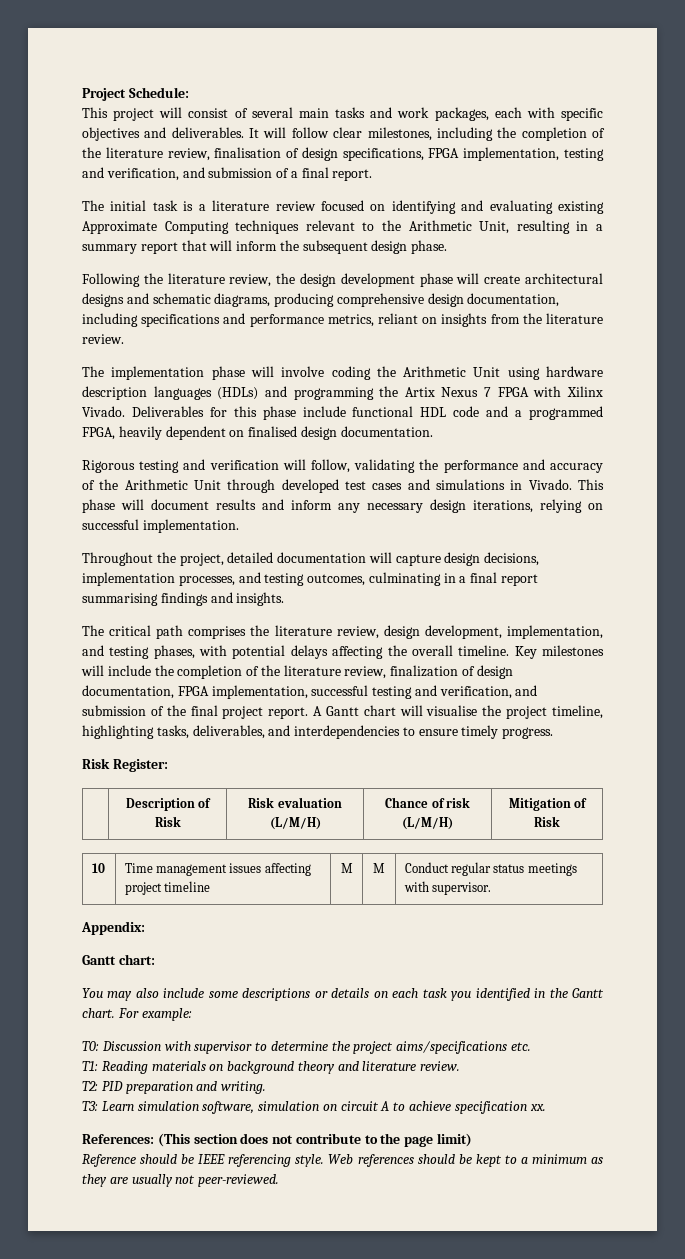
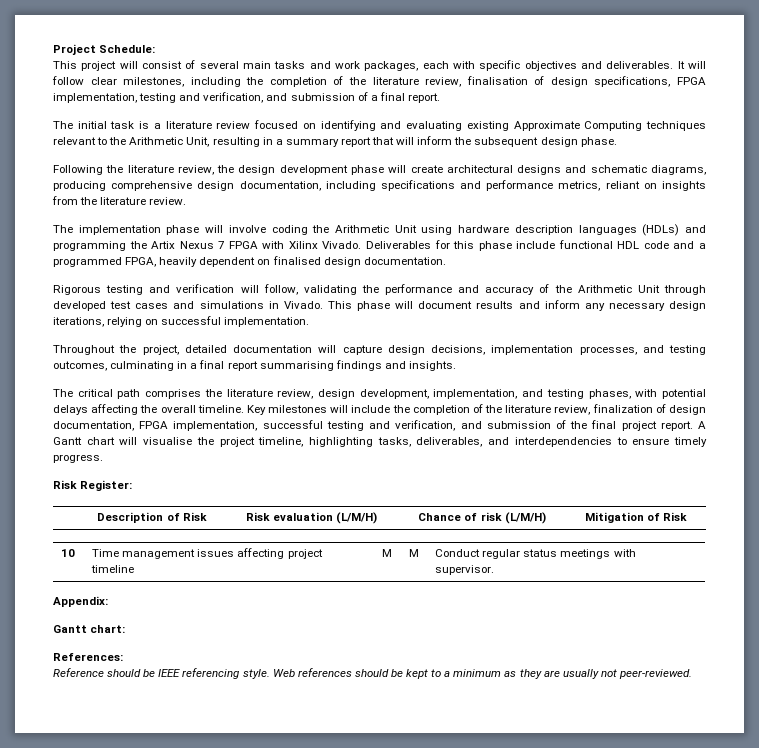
- You may also include some descriptions or details on each task you identified in the Gantt chart. For example:
- T0: Discussion with supervisor to determine the project aims/specifications etc.
- T1: Reading materials on background theory and literature review.
- T2: PID preparation and writing.
- T3: Learn simulation software, simulation on circuit A to achieve specification xx.
- References: (This section does not contribute to the page limit)
+ References:

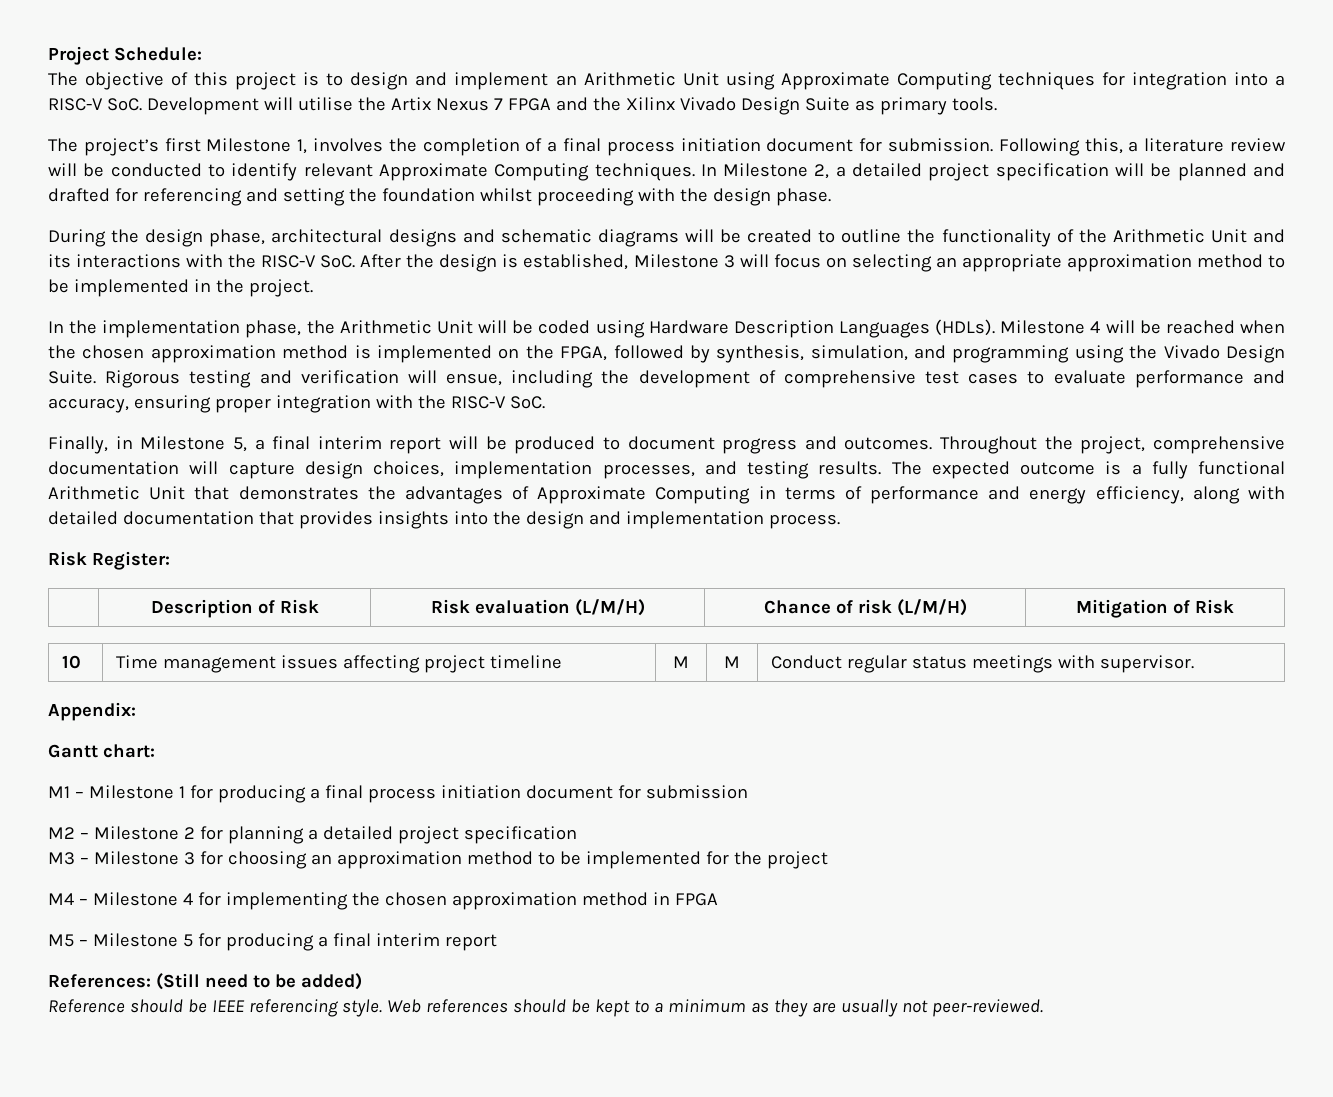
- This project will consist of several main tasks and work packages, each with specific objectives and deliverables. It will follow clear milestones, including the completion of the literature review, finalisation of design specifications, FPGA implementation, testing and verification, and submission of a final report.
- The initial task is a literature review focused on identifying and evaluating existing Approximate Computing techniques relevant to the Arithmetic Unit, resulting in a summary report that will inform the subsequent design phase.
- Following the literature review, the design development phase will create architectural designs and schematic diagrams, producing comprehensive design documentation, including specifications and performance metrics, reliant on insights from the literature review.
- The implementation phase will involve coding the Arithmetic Unit using hardware description languages (HDLs) and programming the Artix Nexus 7 FPGA with Xilinx Vivado. Deliverables for this phase include functional HDL code and a programmed FPGA, heavily dependent on finalised design documentation.
- Rigorous testing and verification will follow, validating the performance and accuracy of the Arithmetic Unit through developed test cases and simulations in Vivado. This phase will document results and inform any necessary design iterations, relying on successful implementation.
- Throughout the project, detailed documentation will capture design decisions, implementation processes, and testing outcomes, culminating in a final report summarising findings and insights.
- The critical path comprises the literature review, design development, implementation, and testing phases, with potential delays affecting the overall timeline. Key milestones will include the completion of the literature review, finalization of design documentation, FPGA implementation, successful testing and verification, and submission of the final project report. A Gantt chart will visualise the project timeline, highlighting tasks, deliverables, and interdependencies to ensure timely progress.
+ The objective of this project is to design and implement an Arithmetic Unit using Approximate Computing techniques for integration into a RISC-V SoC. Development will utilise the Artix Nexus 7 FPGA and the Xilinx Vivado Design Suite as primary tools.
+ The project’s first Milestone 1, involves the completion of a final process initiation document for submission. Following this, a literature review will be conducted to identify relevant Approximate Computing techniques. In Milestone 2, a detailed project specification will be planned and drafted for referencing and setting the foundation whilst proceeding with the design phase.
+ During the design phase, architectural designs and schematic diagrams will be created to outline the functionality of the Arithmetic Unit and its interactions with the RISC-V SoC. After the design is established, Milestone 3 will focus on selecting an appropriate approximation method to be implemented in the project.
+ In the implementation phase, the Arithmetic Unit will be coded using Hardware Description Languages (HDLs). Milestone 4 will be reached when the chosen approximation method is implemented on the FPGA, followed by synthesis, simulation, and programming using the Vivado Design Suite. Rigorous testing and verification will ensue, including the development of comprehensive test cases to evaluate performance and accuracy, ensuring proper integration with the RISC-V SoC.
+ Finally, in Milestone 5, a final interim report will be produced to document progress and outcomes. Throughout the project, comprehensive documentation will capture design choices, implementation processes, and testing results. The expected outcome is a fully functional Arithmetic Unit that demonstrates the advantages of Approximate Computing in terms of performance and energy efficiency, along with detailed documentation that provides insights into the design and implementation process.
- References:
+ M1 – Milestone 1 for producing a final process initiation document for submission
+ M2 – Milestone 2 for planning a detailed project specification
+ M3 – Milestone 3 for choosing an approximation method to be implemented for the project
+ M4 – Milestone 4 for implementing the chosen approximation method in FPGA
+ M5 – Milestone 5 for producing a final interim report
+ References: (Still need to be added)

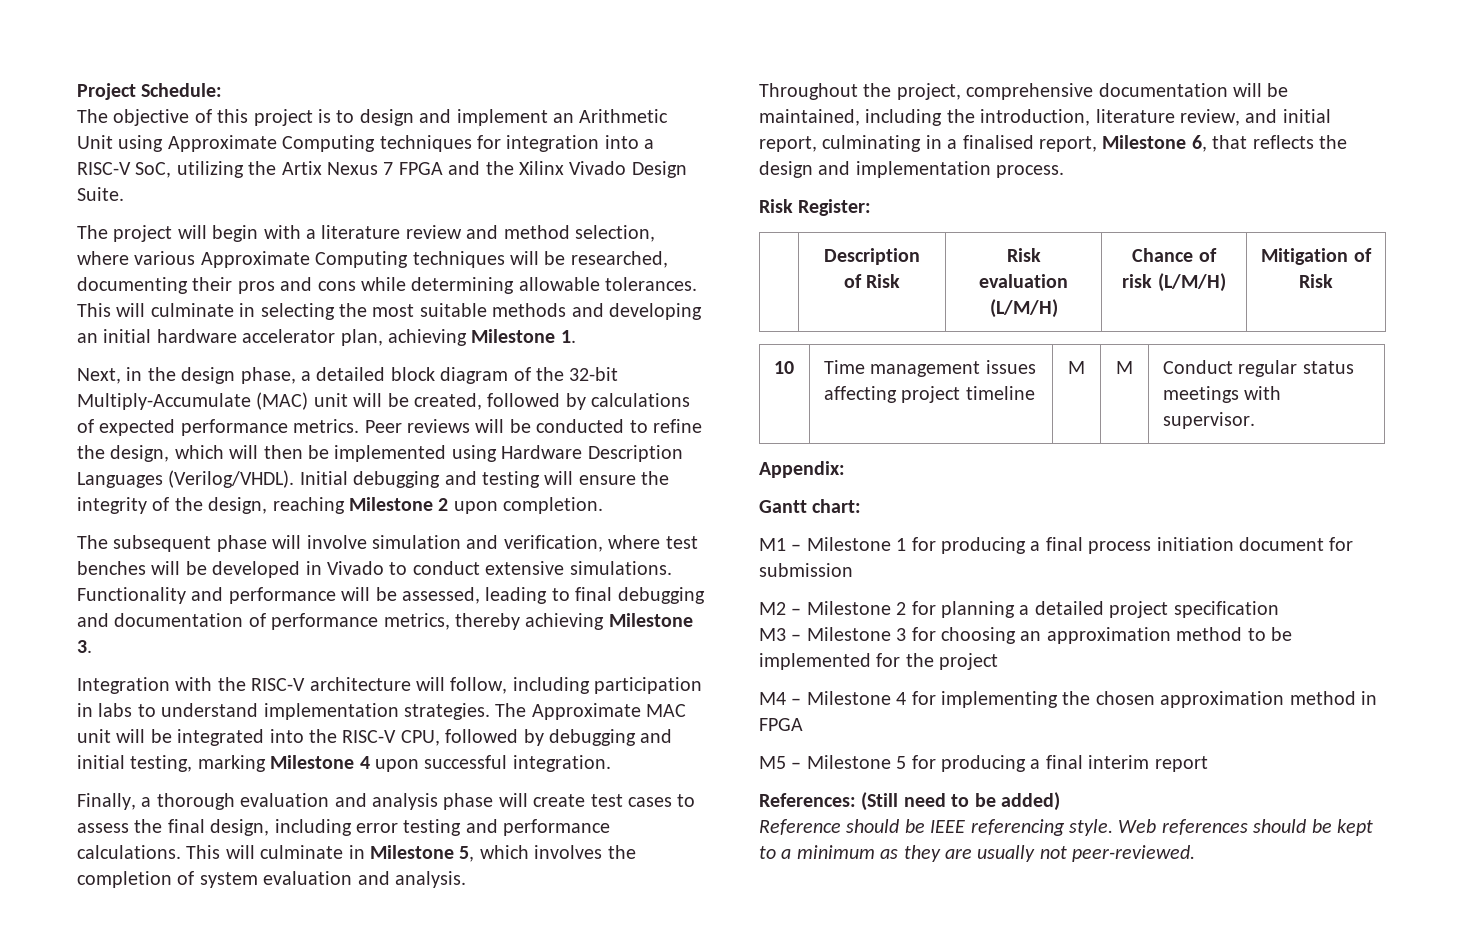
- The objective of this project is to design and implement an Arithmetic Unit using Approximate Computing techniques for integration into a RISC-V SoC. Development will utilise the Artix Nexus 7 FPGA and the Xilinx Vivado Design Suite as primary tools.
- The project’s first Milestone 1, involves the completion of a final process initiation document for submission. Following this, a literature review will be conducted to identify relevant Approximate Computing techniques. In Milestone 2, a detailed project specification will be planned and drafted for referencing and setting the foundation whilst proceeding with the design phase.
- During the design phase, architectural designs and schematic diagrams will be created to outline the functionality of the Arithmetic Unit and its interactions with the RISC-V SoC. After the design is established, Milestone 3 will focus on selecting an appropriate approximation method to be implemented in the project.
- In the implementation phase, the Arithmetic Unit will be coded using Hardware Description Languages (HDLs). Milestone 4 will be reached when the chosen approximation method is implemented on the FPGA, followed by synthesis, simulation, and programming using the Vivado Design Suite. Rigorous testing and verification will ensue, including the development of comprehensive test cases to evaluate performance and accuracy, ensuring proper integration with the RISC-V SoC.
- Finally, in Milestone 5, a final interim report will be produced to document progress and outcomes. Throughout the project, comprehensive documentation will capture design choices, implementation processes, and testing results. The expected outcome is a fully functional Arithmetic Unit that demonstrates the advantages of Approximate Computing in terms of performance and energy efficiency, along with detailed documentation that provides insights into the design and implementation process.
+ The objective of this project is to design and implement an Arithmetic Unit using Approximate Computing techniques for integration into a RISC-V SoC, utilizing the Artix Nexus 7 FPGA and the Xilinx Vivado Design Suite.
+ The project will begin with a literature review and method selection, where various Approximate Computing techniques will be researched, documenting their pros and cons while determining allowable tolerances. This will culminate in selecting the most suitable methods and developing an initial hardware accelerator plan, achieving Milestone 1.
+ Next, in the design phase, a detailed block diagram of the 32-bit Multiply-Accumulate (MAC) unit will be created, followed by calculations of expected performance metrics. Peer reviews will be conducted to refine the design, which will then be implemented using Hardware Description Languages (Verilog/VHDL). Initial debugging and testing will ensure the integrity of the design, reaching Milestone 2 upon completion.
+ The subsequent phase will involve simulation and verification, where test benches will be developed in Vivado to conduct extensive simulations. Functionality and performance will be assessed, leading to final debugging and documentation of performance metrics, thereby achieving Milestone 3.
+ Integration with the RISC-V architecture will follow, including participation in labs to understand implementation strategies. The Approximate MAC unit will be integrated into the RISC-V CPU, followed by debugging and initial testing, marking Milestone 4 upon successful integration.
+ Finally, a thorough evaluation and analysis phase will create test cases to assess the final design, including error testing and performance calculations. This will culminate in Milestone 5, which involves the completion of system evaluation and analysis.
+ Throughout the project, comprehensive documentation will be maintained, including the introduction, literature review, and initial report, culminating in a finalised report, Milestone 6, that reflects the design and implementation process.

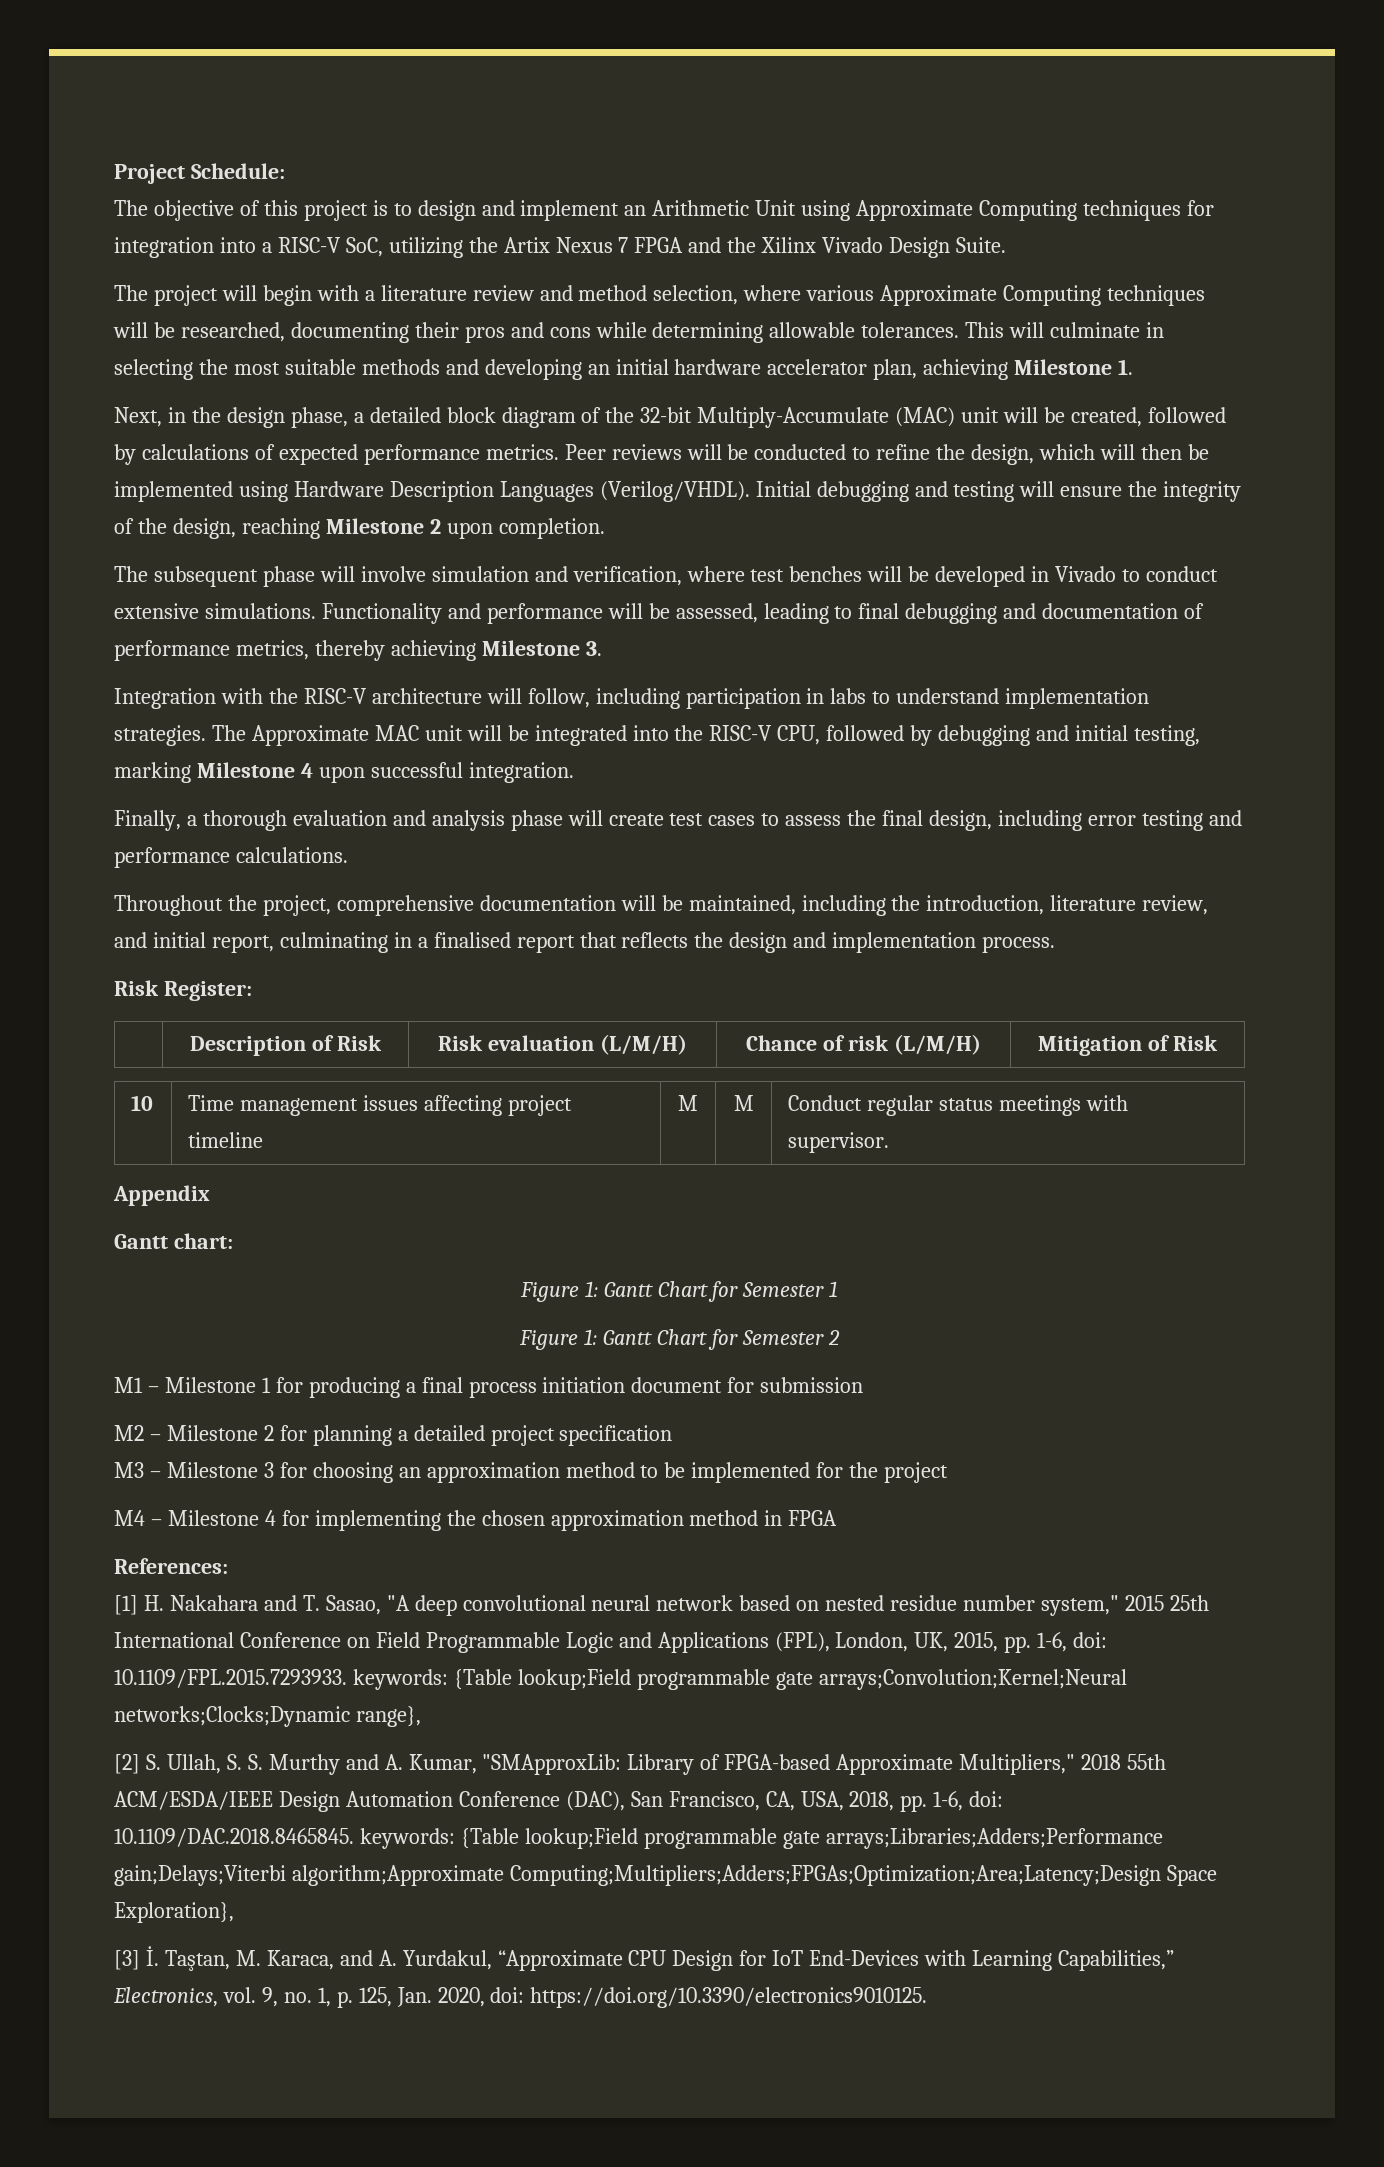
- This will culminate in Milestone 5, which involves the completion of system evaluation and analysis.
- Throughout the project, comprehensive documentation will be maintained, including the introduction, literature review, and initial report, culminating in a finalised report, Milestone 6, that reflects the design and implementation process.
+ Throughout the project, comprehensive documentation will be maintained, including the introduction, literature review, and initial report, culminating in a finalised report that reflects the design and implementation process.
- Appendix:
+ Appendix
+ Figure 1: Gantt Chart for Semester 1
+ Figure 1: Gantt Chart for Semester 2
- M5 – Milestone 5 for producing a final interim report
- References: (Still need to be added)
- Reference should be IEEE referencing style. Web references should be kept to a minimum as they are usually not peer-reviewed.
+ References:
+ [1] H. Nakahara and T. Sasao, "A deep convolutional neural network based on nested residue number system," 2015 25th International Conference on Field Programmable Logic and Applications (FPL), London, UK, 2015, pp. 1-6, doi: 10.1109/FPL.2015.7293933. keywords: {Table lookup;Field programmable gate arrays;Convolution;Kernel;Neural networks;Clocks;Dynamic range},
+ [2] S. Ullah, S. S. Murthy and A. Kumar, "SMApproxLib: Library of FPGA-based Approximate Multipliers," 2018 55th ACM/ESDA/IEEE Design Automation Conference (DAC), San Francisco, CA, USA, 2018, pp. 1-6, doi: 10.1109/DAC.2018.8465845. keywords: {Table lookup;Field programmable gate arrays;Libraries;Adders;Performance gain;Delays;Viterbi algorithm;Approximate Computing;Multipliers;Adders;FPGAs;Optimization;Area;Latency;Design Space Exploration},
+ [3] İ. Taştan, M. Karaca, and A. Yurdakul, “Approximate CPU Design for IoT End-Devices with Learning Capabilities,” Electronics, vol. 9, no. 1, p. 125, Jan. 2020, doi: https://doi.org/10.3390/electronics9010125.

